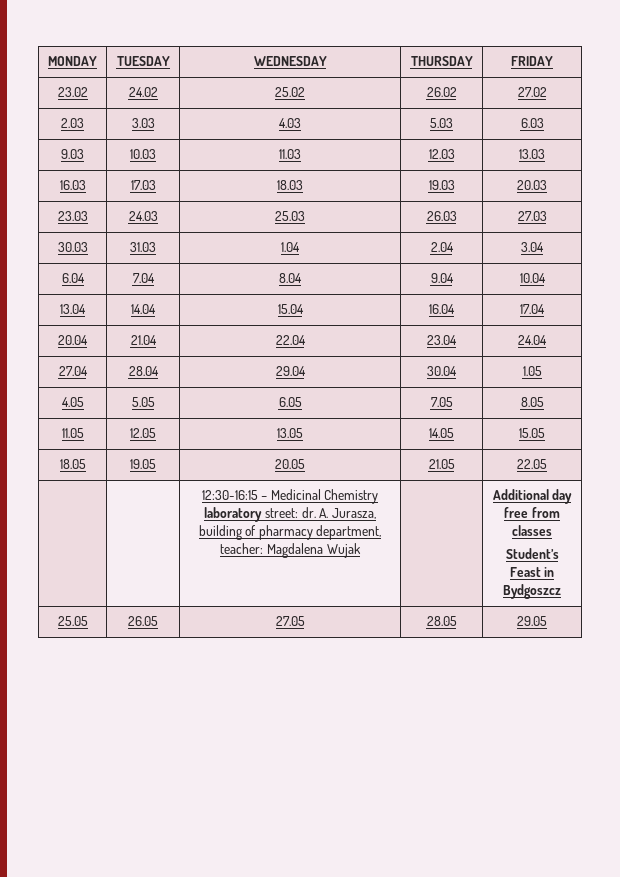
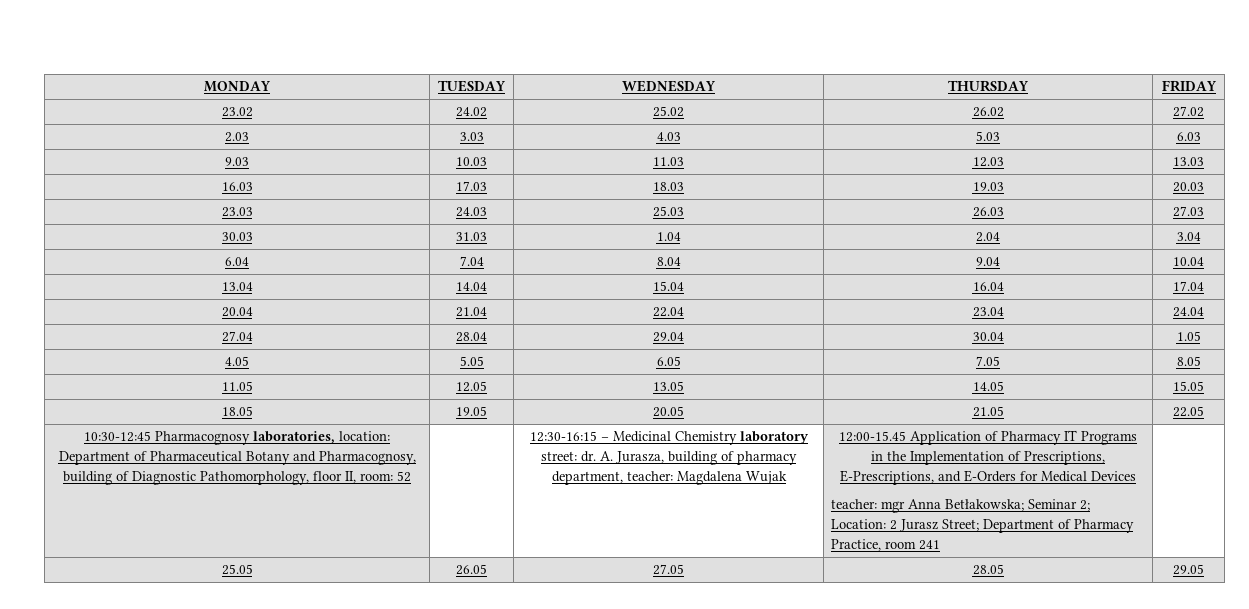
+ 10:30-12:45 Pharmacognosy laboratories, location: Department of Pharmaceutical Botany and Pharmacognosy, building of Diagnostic Pathomorphology, floor II, room: 52
- Additional day free from classes
- Student’s Feast in Bydgoszcz
+ 12:00-15.45 Application of Pharmacy IT Programs in the Implementation of Prescriptions, E-Prescriptions, and E-Orders for Medical Devices
+ teacher: mgr Anna Betłakowska; Seminar 2; Location: 2 Jurasz Street; Department of Pharmacy Practice, room 241

